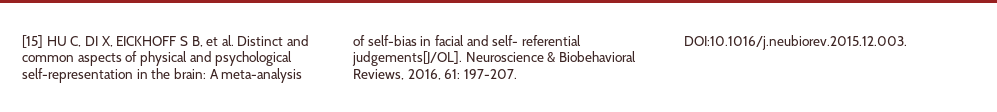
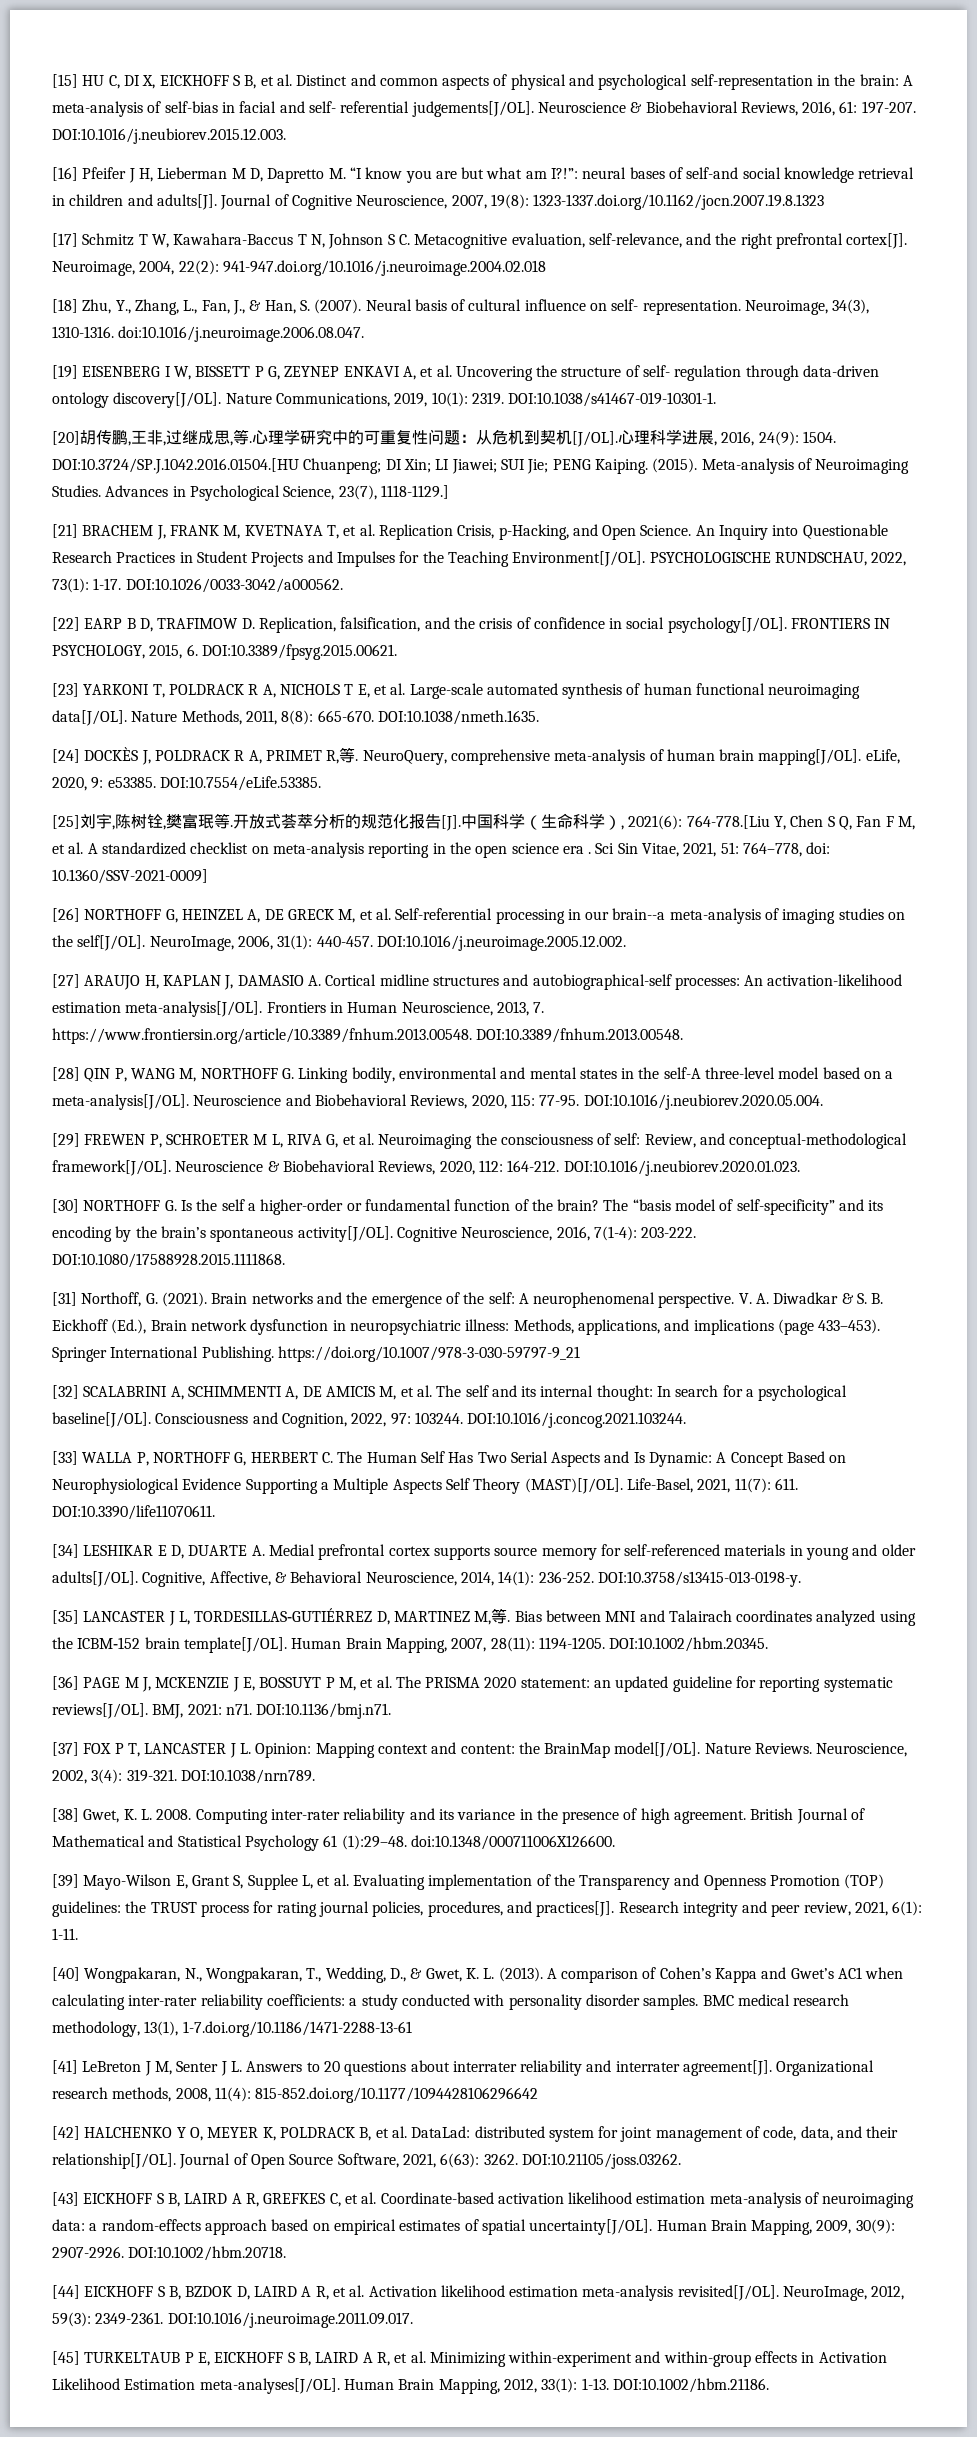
+ [16] Pfeifer J H, Lieberman M D, Dapretto M. “I know you are but what am I?!”: neural bases of self-and social knowledge retrieval in children and adults[J]. Journal of Cognitive Neuroscience, 2007, 19(8): 1323-1337.doi.org/10.1162/jocn.2007.19.8.1323
+ [17] Schmitz T W, Kawahara-Baccus T N, Johnson S C. Metacognitive evaluation, self-relevance, and the right prefrontal cortex[J]. Neuroimage, 2004, 22(2): 941-947.doi.org/10.1016/j.neuroimage.2004.02.018
+ [18] Zhu, Y., Zhang, L., Fan, J., & Han, S. (2007). Neural basis of cultural influence on self- representation. Neuroimage, 34(3), 1310-1316. doi:10.1016/j.neuroimage.2006.08.047.
+ [19] EISENBERG I W, BISSETT P G, ZEYNEP ENKAVI A, et al. Uncovering the structure of self- regulation through data-driven ontology discovery[J/OL]. Nature Communications, 2019, 10(1): 2319. DOI:10.1038/s41467-019-10301-1.
+ [20]胡传鹏,王非,过继成思,等.心理学研究中的可重复性问题：从危机到契机[J/OL].心理科学进展, 2016, 24(9): 1504. DOI:10.3724/SP.J.1042.2016.01504.[HU Chuanpeng; DI Xin; LI Jiawei; SUI Jie; PENG Kaiping. (2015). Meta-analysis of Neuroimaging Studies. Advances in Psychological Science, 23(7), 1118-1129.]
+ [21] BRACHEM J, FRANK M, KVETNAYA T, et al. Replication Crisis, p-Hacking, and Open Science. An Inquiry into Questionable Research Practices in Student Projects and Impulses for the Teaching Environment[J/OL]. PSYCHOLOGISCHE RUNDSCHAU, 2022, 73(1): 1-17. DOI:10.1026/0033-3042/a000562.
+ [22] EARP B D, TRAFIMOW D. Replication, falsification, and the crisis of confidence in social psychology[J/OL]. FRONTIERS IN PSYCHOLOGY, 2015, 6. DOI:10.3389/fpsyg.2015.00621.
+ [23] YARKONI T, POLDRACK R A, NICHOLS T E, et al. Large-scale automated synthesis of human functional neuroimaging data[J/OL]. Nature Methods, 2011, 8(8): 665-670. DOI:10.1038/nmeth.1635.
+ [24] DOCKÈS J, POLDRACK R A, PRIMET R,等. NeuroQuery, comprehensive meta-analysis of human brain mapping[J/OL]. eLife, 2020, 9: e53385. DOI:10.7554/eLife.53385.
+ [25]刘宇,陈树铨,樊富珉等.开放式荟萃分析的规范化报告[J].中国科学（生命科学）, 2021(6): 764-778.[Liu Y, Chen S Q, Fan F M, et al. A standardized checklist on meta-analysis reporting in the open science era . Sci Sin Vitae, 2021, 51: 764–778, doi: 10.1360/SSV-2021-0009]
+ [26] NORTHOFF G, HEINZEL A, DE GRECK M, et al. Self-referential processing in our brain--a meta-analysis of imaging studies on the self[J/OL]. NeuroImage, 2006, 31(1): 440-457. DOI:10.1016/j.neuroimage.2005.12.002.
+ [27] ARAUJO H, KAPLAN J, DAMASIO A. Cortical midline structures and autobiographical-self processes: An activation-likelihood estimation meta-analysis[J/OL]. Frontiers in Human Neuroscience, 2013, 7. https://www.frontiersin.org/article/10.3389/fnhum.2013.00548. DOI:10.3389/fnhum.2013.00548.
+ [28] QIN P, WANG M, NORTHOFF G. Linking bodily, environmental and mental states in the self-A three-level model based on a meta-analysis[J/OL]. Neuroscience and Biobehavioral Reviews, 2020, 115: 77-95. DOI:10.1016/j.neubiorev.2020.05.004.
+ [29] FREWEN P, SCHROETER M L, RIVA G, et al. Neuroimaging the consciousness of self: Review, and conceptual-methodological framework[J/OL]. Neuroscience & Biobehavioral Reviews, 2020, 112: 164-212. DOI:10.1016/j.neubiorev.2020.01.023.
+ [30] NORTHOFF G. Is the self a higher-order or fundamental function of the brain? The “basis model of self-specificity” and its encoding by the brain’s spontaneous activity[J/OL]. Cognitive Neuroscience, 2016, 7(1-4): 203-222. DOI:10.1080/17588928.2015.1111868.
+ [31] Northoff, G. (2021). Brain networks and the emergence of the self: A neurophenomenal perspective. V. A. Diwadkar & S. B. Eickhoff (Ed.), Brain network dysfunction in neuropsychiatric illness: Methods, applications, and implications (page 433–453). Springer International Publishing. https://doi.org/10.1007/978-3-030-59797-9_21
+ [32] SCALABRINI A, SCHIMMENTI A, DE AMICIS M, et al. The self and its internal thought: In search for a psychological baseline[J/OL]. Consciousness and Cognition, 2022, 97: 103244. DOI:10.1016/j.concog.2021.103244.
+ [33] WALLA P, NORTHOFF G, HERBERT C. The Human Self Has Two Serial Aspects and Is Dynamic: A Concept Based on Neurophysiological Evidence Supporting a Multiple Aspects Self Theory (MAST)[J/OL]. Life-Basel, 2021, 11(7): 611. DOI:10.3390/life11070611.
+ [34] LESHIKAR E D, DUARTE A. Medial prefrontal cortex supports source memory for self-referenced materials in young and older adults[J/OL]. Cognitive, Affective, & Behavioral Neuroscience, 2014, 14(1): 236-252. DOI:10.3758/s13415-013-0198-y.
+ [35] LANCASTER J L, TORDESILLAS‐GUTIÉRREZ D, MARTINEZ M,等. Bias between MNI and Talairach coordinates analyzed using the ICBM‐152 brain template[J/OL]. Human Brain Mapping, 2007, 28(11): 1194-1205. DOI:10.1002/hbm.20345.
+ [36] PAGE M J, MCKENZIE J E, BOSSUYT P M, et al. The PRISMA 2020 statement: an updated guideline for reporting systematic reviews[J/OL]. BMJ, 2021: n71. DOI:10.1136/bmj.n71.
+ [37] FOX P T, LANCASTER J L. Opinion: Mapping context and content: the BrainMap model[J/OL]. Nature Reviews. Neuroscience, 2002, 3(4): 319-321. DOI:10.1038/nrn789.
+ [38] Gwet, K. L. 2008. Computing inter-rater reliability and its variance in the presence of high agreement. British Journal of Mathematical and Statistical Psychology 61 (1):29–48. doi:10.1348/000711006X126600.
+ [39] Mayo-Wilson E, Grant S, Supplee L, et al. Evaluating implementation of the Transparency and Openness Promotion (TOP) guidelines: the TRUST process for rating journal policies, procedures, and practices[J]. Research integrity and peer review, 2021, 6(1): 1-11.
+ [40] Wongpakaran, N., Wongpakaran, T., Wedding, D., & Gwet, K. L. (2013). A comparison of Cohen’s Kappa and Gwet’s AC1 when calculating inter-rater reliability coefficients: a study conducted with personality disorder samples. BMC medical research methodology, 13(1), 1-7.doi.org/10.1186/1471-2288-13-61
+ [41] LeBreton J M, Senter J L. Answers to 20 questions about interrater reliability and interrater agreement[J]. Organizational research methods, 2008, 11(4): 815-852.doi.org/10.1177/1094428106296642
+ [42] HALCHENKO Y O, MEYER K, POLDRACK B, et al. DataLad: distributed system for joint management of code, data, and their relationship[J/OL]. Journal of Open Source Software, 2021, 6(63): 3262. DOI:10.21105/joss.03262.
+ [43] EICKHOFF S B, LAIRD A R, GREFKES C, et al. Coordinate-based activation likelihood estimation meta-analysis of neuroimaging data: a random-effects approach based on empirical estimates of spatial uncertainty[J/OL]. Human Brain Mapping, 2009, 30(9): 2907-2926. DOI:10.1002/hbm.20718.
+ [44] EICKHOFF S B, BZDOK D, LAIRD A R, et al. Activation likelihood estimation meta-analysis revisited[J/OL]. NeuroImage, 2012, 59(3): 2349-2361. DOI:10.1016/j.neuroimage.2011.09.017.
+ [45] TURKELTAUB P E, EICKHOFF S B, LAIRD A R, et al. Minimizing within-experiment and within-group effects in Activation Likelihood Estimation meta-analyses[J/OL]. Human Brain Mapping, 2012, 33(1): 1-13. DOI:10.1002/hbm.21186.

